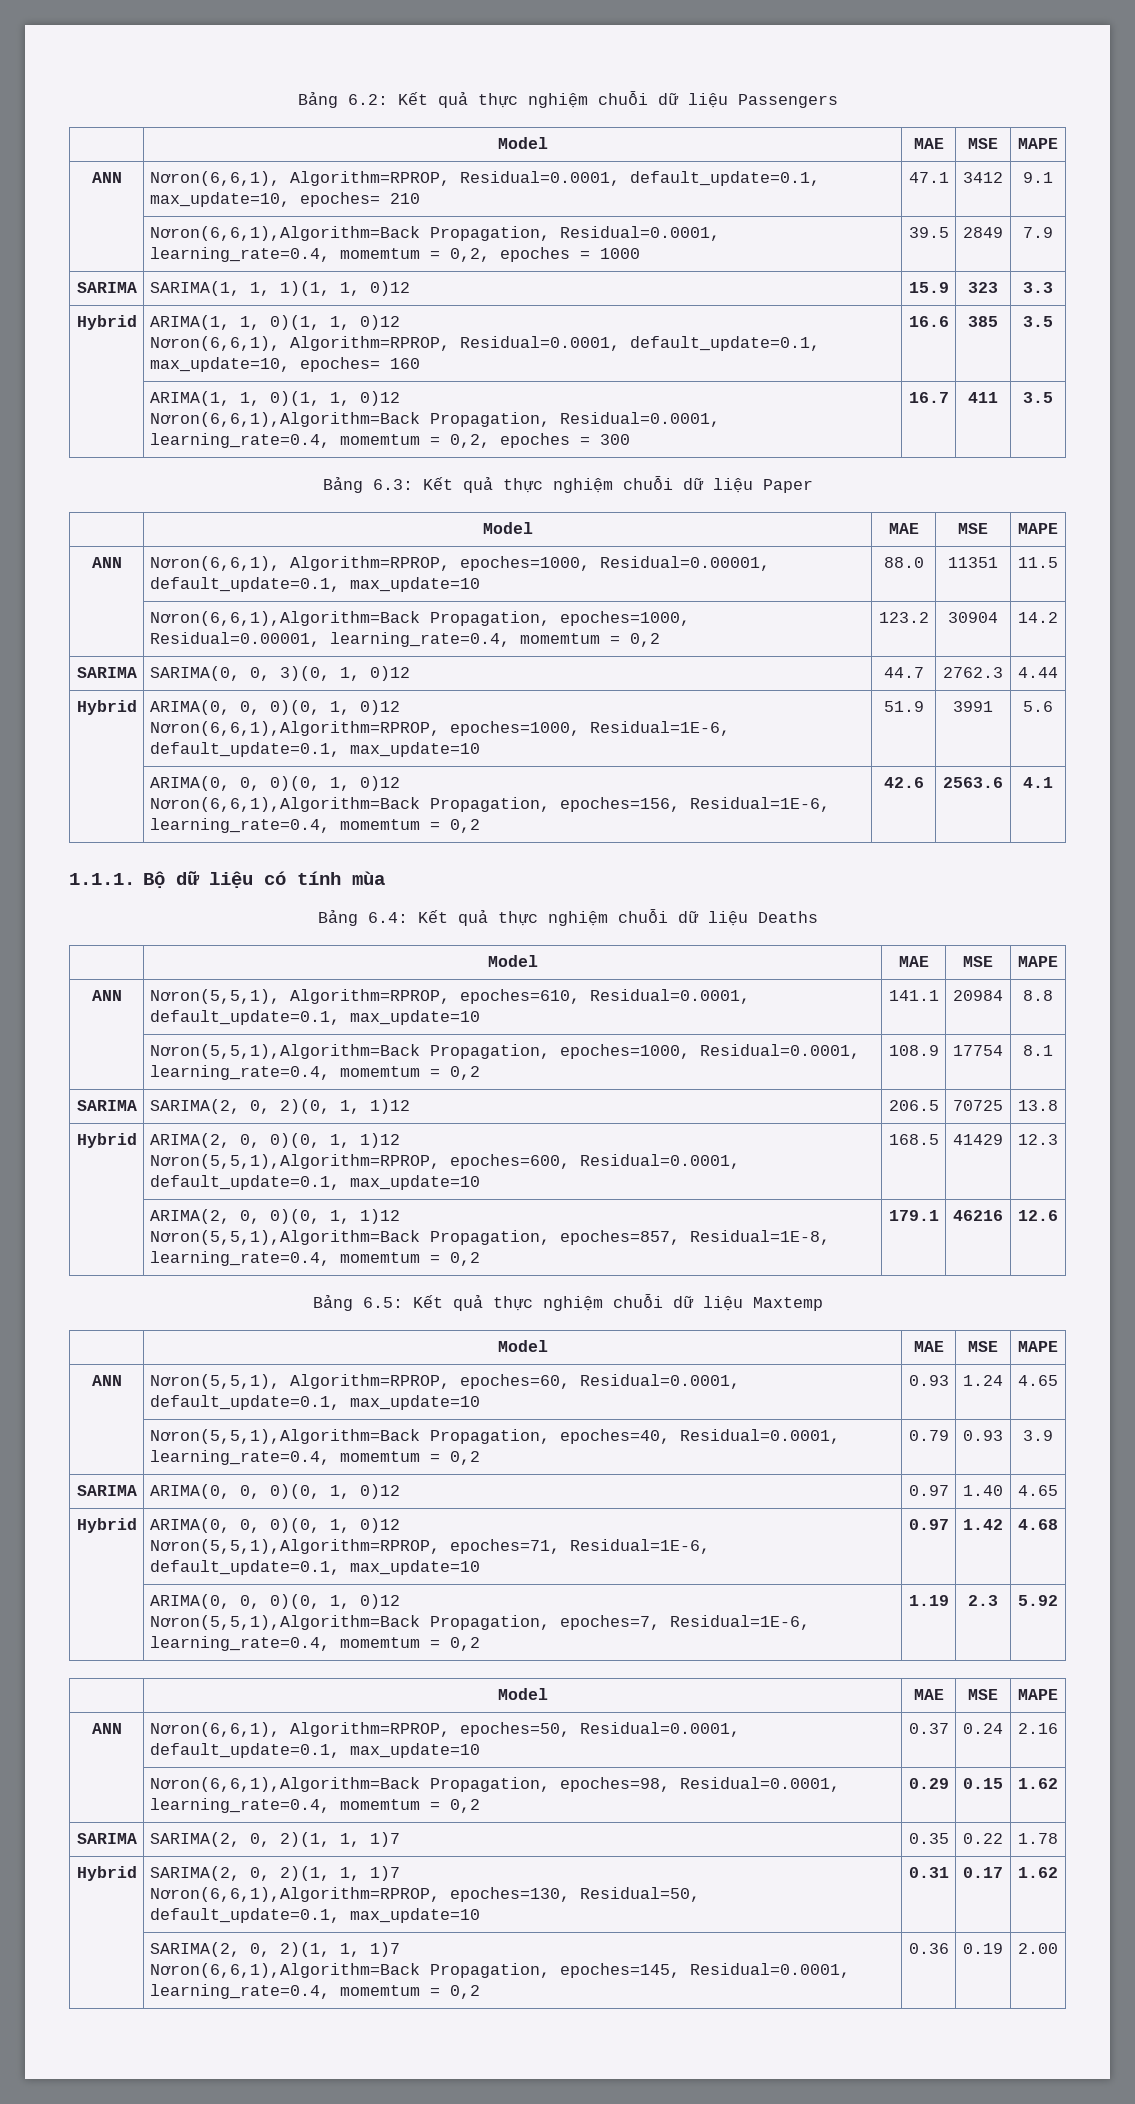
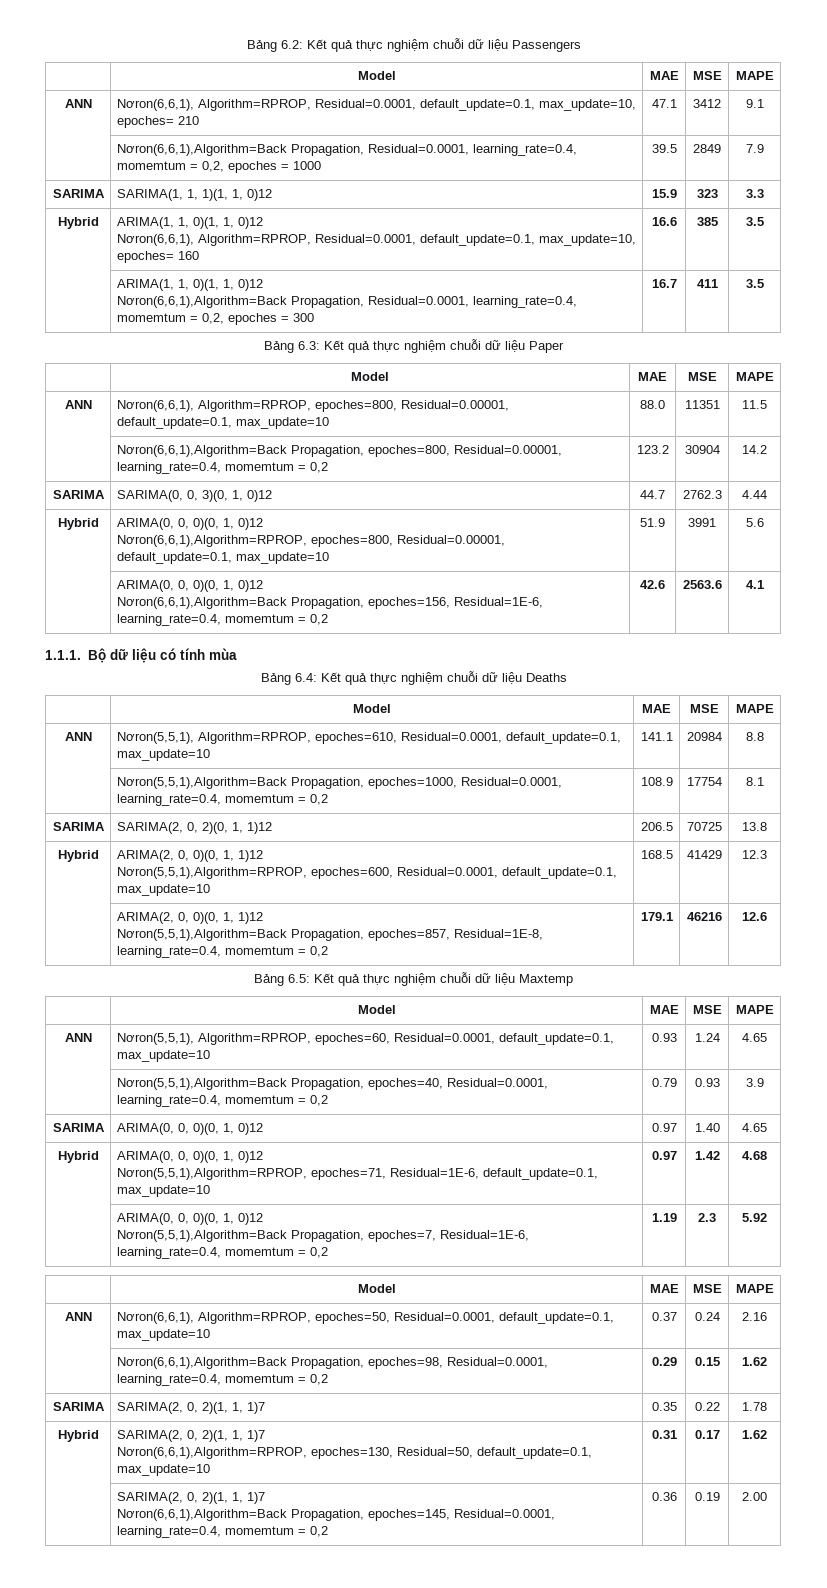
- ANN | Nơron(6,6,1), Algorithm=RPROP, epoches=1000, Residual=0.00001, default_update=0.1, max_update=10 | 88.0 | 11351 | 11.5
+ ANN | Nơron(6,6,1), Algorithm=RPROP, epoches=800, Residual=0.00001, default_update=0.1, max_update=10 | 88.0 | 11351 | 11.5
- | Nơron(6,6,1),Algorithm=Back Propagation, epoches=1000, Residual=0.00001, learning_rate=0.4, momemtum = 0,2 | 123.2 | 30904 | 14.2
+ | Nơron(6,6,1),Algorithm=Back Propagation, epoches=800, Residual=0.00001, learning_rate=0.4, momemtum = 0,2 | 123.2 | 30904 | 14.2
  SARIMA | SARIMA(0, 0, 3)(0, 1, 0)12 | 44.7 | 2762.3 | 4.44
  Hybrid | ARIMA(0, 0, 0)(0, 1, 0)12
- Nơron(6,6,1),Algorithm=RPROP, epoches=1000, Residual=1E-6, default_update=0.1, max_update=10 | 51.9 | 3991 | 5.6
+ Nơron(6,6,1),Algorithm=RPROP, epoches=800, Residual=0.00001, default_update=0.1, max_update=10 | 51.9 | 3991 | 5.6

